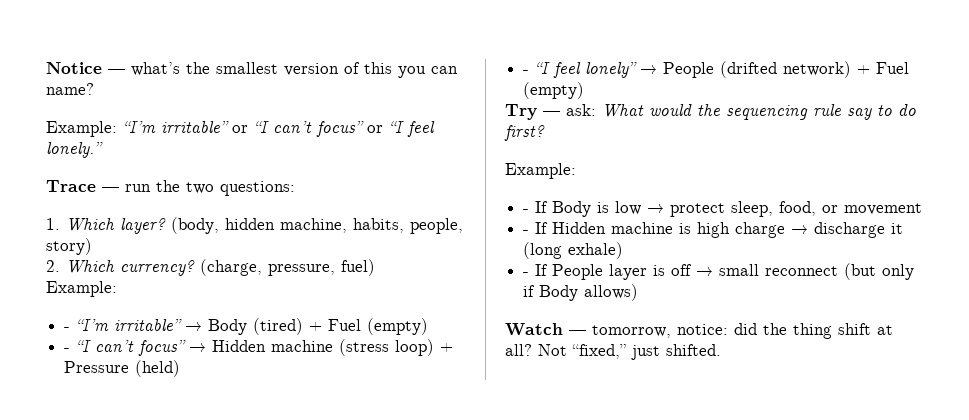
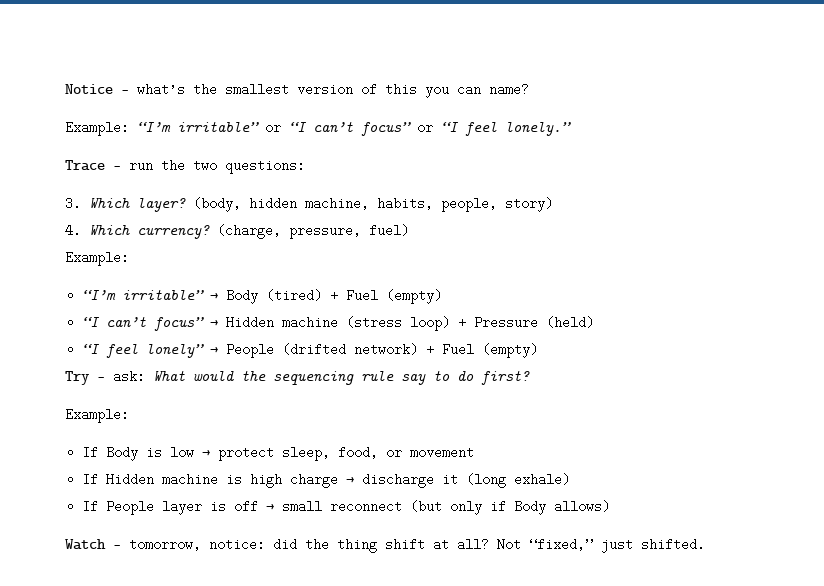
- 1. Which layer?
+ 3. Which layer?
- 2. Which currency?
+ 4. Which currency?
- - “I’m irritable” → Body (tired) + Fuel (empty)
+ “I’m irritable” → Body (tired) + Fuel (empty)
- - “I can’t focus” → Hidden machine (stress loop) + Pressure (held)
+ “I can’t focus” → Hidden machine (stress loop) + Pressure (held)
- - “I feel lonely” → People (drifted network) + Fuel (empty)
+ “I feel lonely” → People (drifted network) + Fuel (empty)
- - If Body is low → protect sleep, food, or movement
+ If Body is low → protect sleep, food, or movement
- - If Hidden machine is high charge → discharge it (long exhale)
+ If Hidden machine is high charge → discharge it (long exhale)
- - If People layer is off → small reconnect (but only if Body allows)
+ If People layer is off → small reconnect (but only if Body allows)

